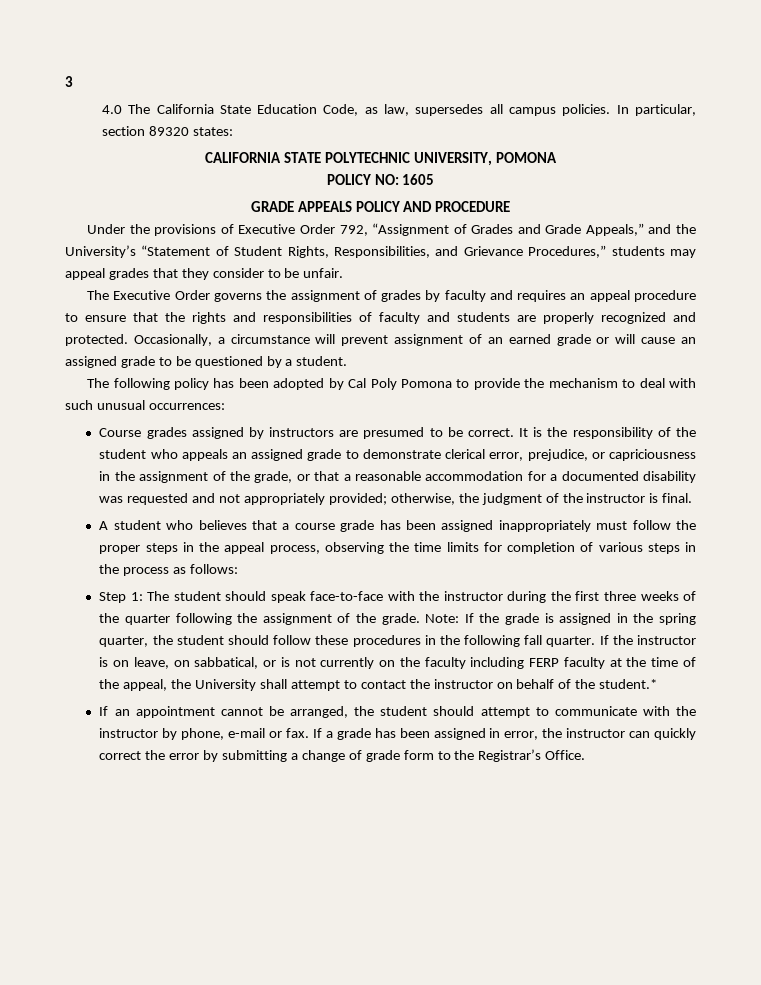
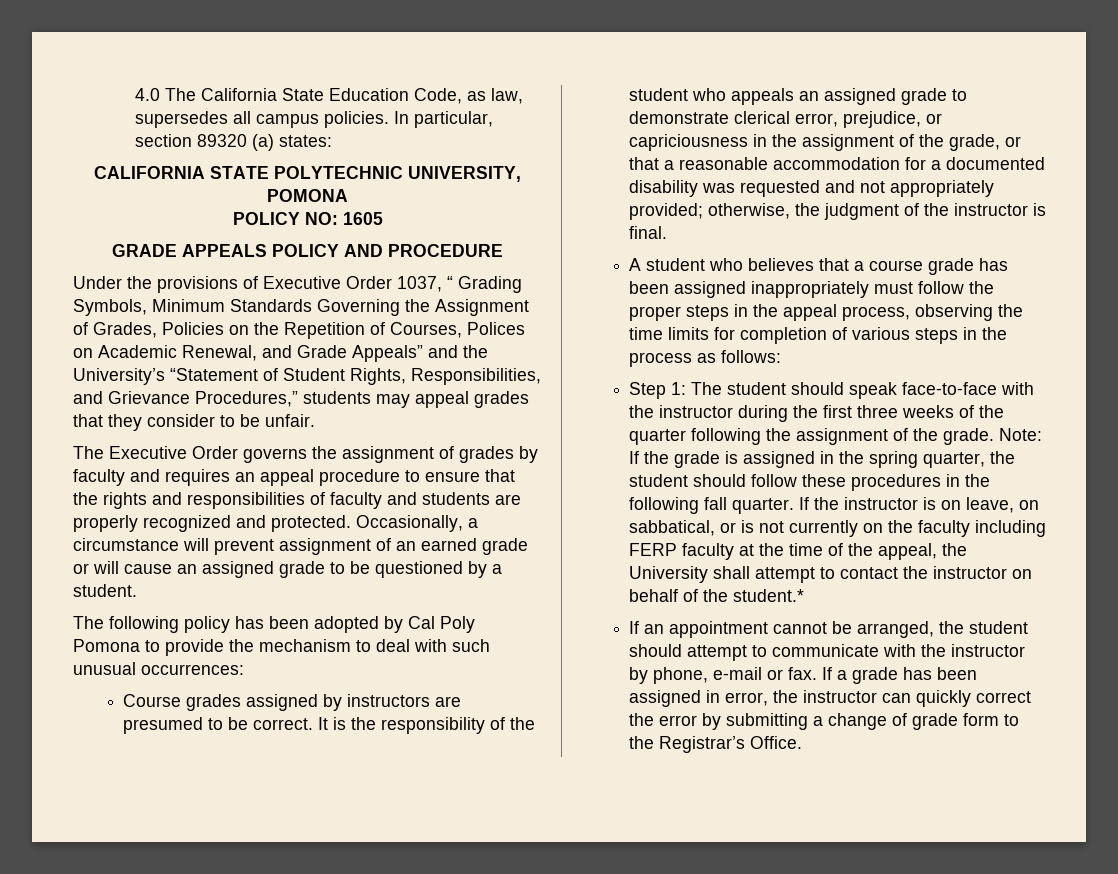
- 3
- In particular, section 89320 states:
+ In particular, section 89320 (a) states:
- Under the provisions of Executive Order 792, “Assignment of Grades and Grade Appeals,” and the University’s “Statement of Student Rights, Responsibilities, and Grievance Procedures,” students may appeal grades that they consider to be unfair.
+ Under the provisions of Executive Order 1037, “ Grading Symbols, Minimum Standards Governing the Assignment of Grades, Policies on the Repetition of Courses, Polices on Academic Renewal, and Grade Appeals” and the University’s “Statement of Student Rights, Responsibilities, and Grievance Procedures,” students may appeal grades that they consider to be unfair.

